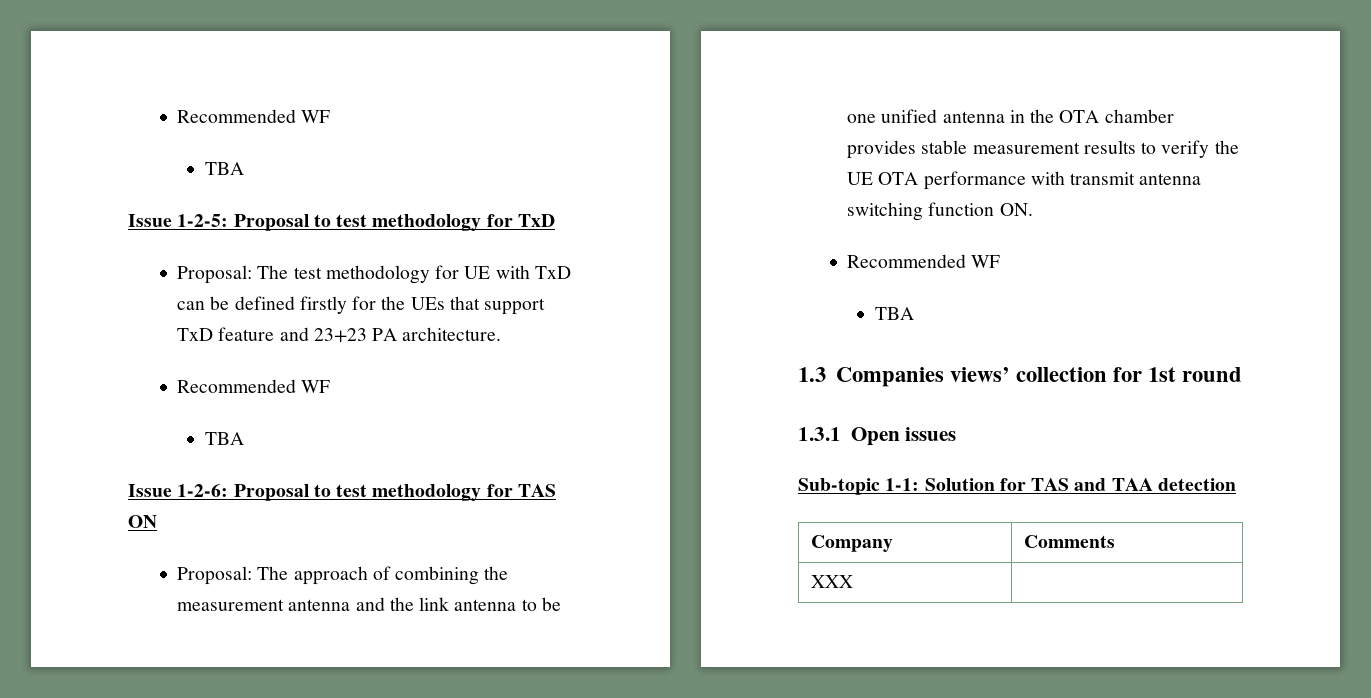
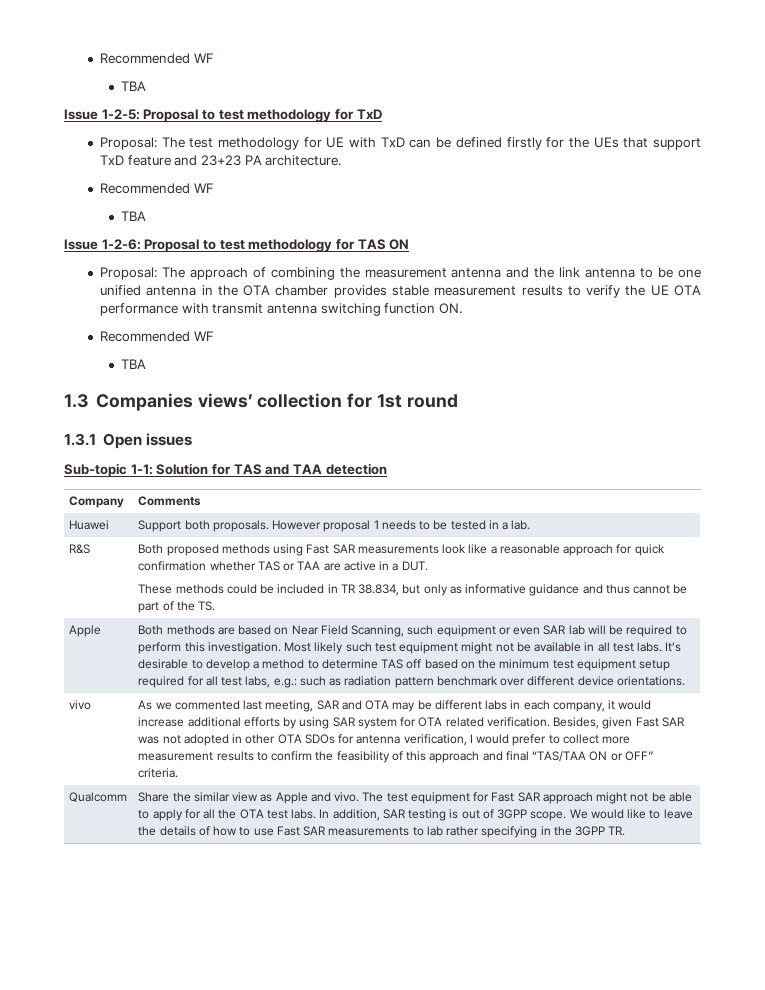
- XXX |
+ Huawei | Support both proposals. However proposal 1 needs to be tested in a lab.
+ R&S | Both proposed methods using Fast SAR measurements look like a reasonable approach for quick confirmation whether TAS or TAA are active in a DUT.
+ These methods could be included in TR 38.834, but only as informative guidance and thus cannot be part of the TS.
+ Apple | Both methods are based on Near Field Scanning, such equipment or even SAR lab will be required to perform this investigation. Most likely such test equipment might not be available in all test labs. It’s desirable to develop a method to determine TAS off based on the minimum test equipment setup required for all test labs, e.g.: such as radiation pattern benchmark over different device orientations.
+ vivo | As we commented last meeting, SAR and OTA may be different labs in each company, it would increase additional efforts by using SAR system for OTA related verification. Besides, given Fast SAR was not adopted in other OTA SDOs for antenna verification, I would prefer to collect more measurement results to confirm the feasibility of this approach and final “TAS/TAA ON or OFF” criteria.
+ Qualcomm | Share the similar view as Apple and vivo. The test equipment for Fast SAR approach might not be able to apply for all the OTA test labs. In addition, SAR testing is out of 3GPP scope. We would like to leave the details of how to use Fast SAR measurements to lab rather specifying in the 3GPP TR.

